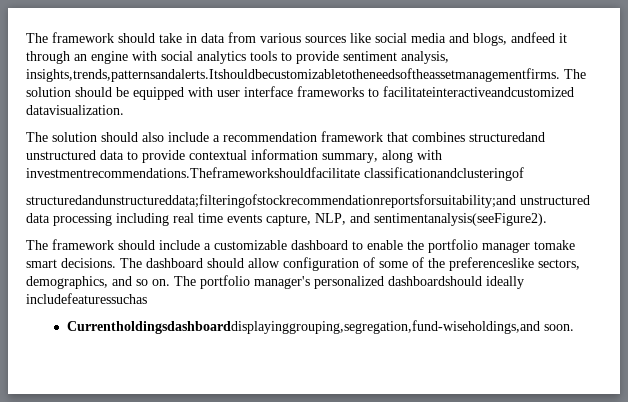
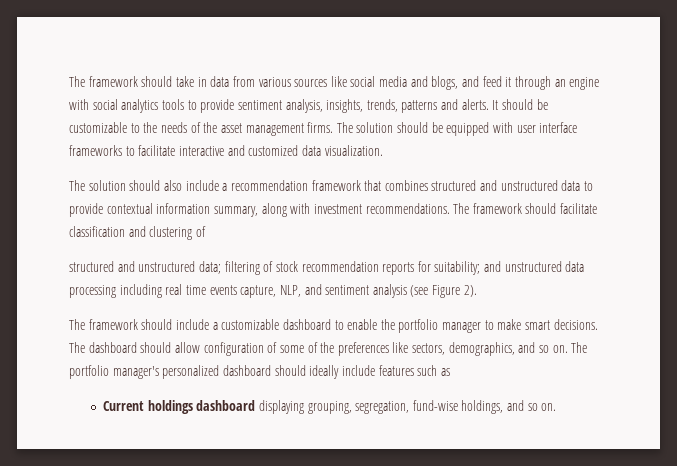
- The framework should take in data from various sources like social media and blogs, andfeed it through an engine with social analytics tools to provide sentiment analysis, insights,trends,patternsandalerts.Itshouldbecustomizabletotheneedsoftheassetmanagementfirms. The solution should be equipped with user interface frameworks to facilitateinteractiveandcustomized datavisualization.
+ The framework should take in data from various sources like social media and blogs, and feed it through an engine with social analytics tools to provide sentiment analysis, insights, trends, patterns and alerts. It should be customizable to the needs of the asset management firms. The solution should be equipped with user interface frameworks to facilitate interactive and customized data visualization.
- The solution should also include a recommendation framework that combines structuredand unstructured data to provide contextual information summary, along with investmentrecommendations.Theframeworkshouldfacilitate classificationandclusteringof
- structuredandunstructureddata;filteringofstockrecommendationreportsforsuitability;and unstructured data processing including real time events capture, NLP, and sentimentanalysis(seeFigure2).
+ The solution should also include a recommendation framework that combines structured and unstructured data to provide contextual information summary, along with investment recommendations. The framework should facilitate classification and clustering of
+ structured and unstructured data; filtering of stock recommendation reports for suitability; and unstructured data processing including real time events capture, NLP, and sentiment analysis (see Figure 2).
- The framework should include a customizable dashboard to enable the portfolio manager tomake smart decisions.
+ The framework should include a customizable dashboard to enable the portfolio manager to make smart decisions.
- The dashboard should allow configuration of some of the preferenceslike sectors, demographics, and so on.
+ The dashboard should allow configuration of some of the preferences like sectors, demographics, and so on.
- The portfolio manager's personalized dashboardshould ideally includefeaturessuchas
- Currentholdingsdashboarddisplayinggrouping,segregation,fund-wiseholdings,and soon.
+ The portfolio manager's personalized dashboard should ideally include features such as
+ Current holdings dashboard displaying grouping, segregation, fund-wise holdings, and so on.

